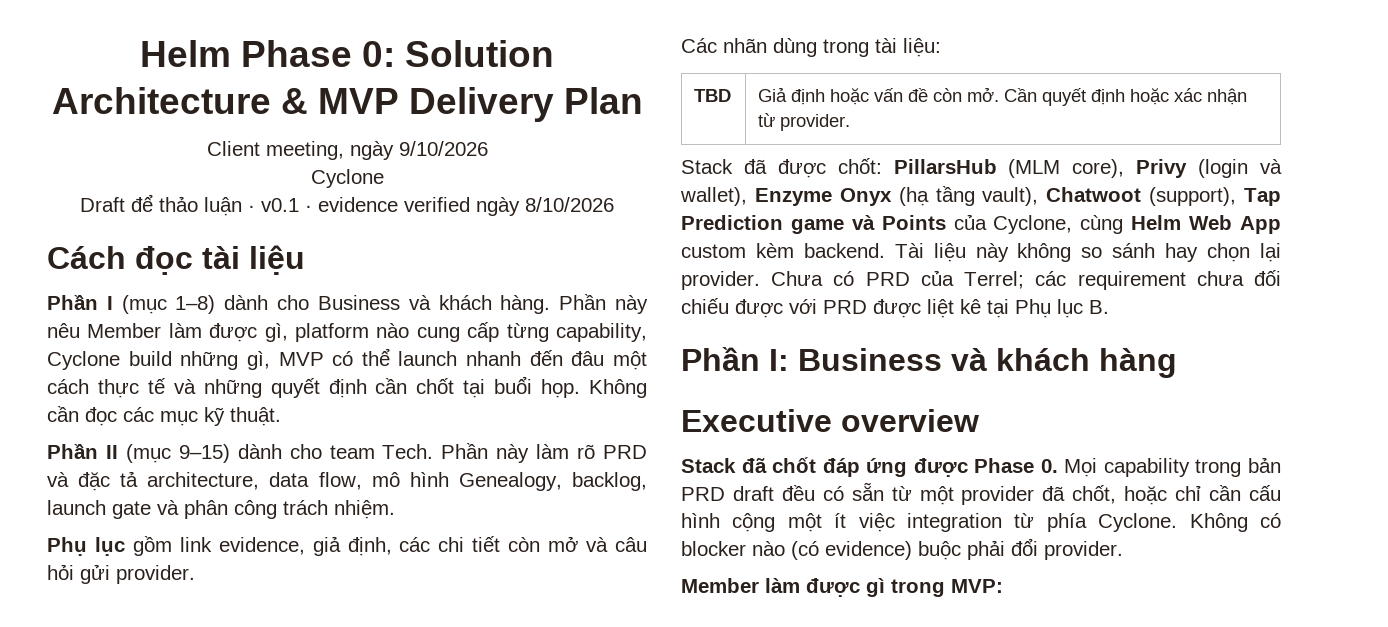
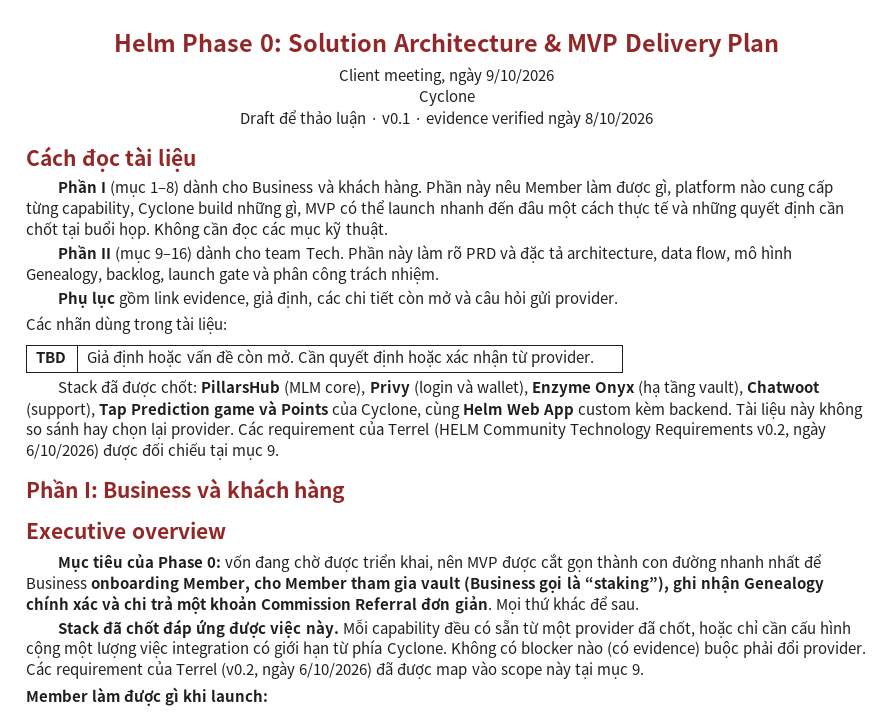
- Phần II (mục 9–15) dành cho team Tech.
+ Phần II (mục 9–16) dành cho team Tech.
- Chưa có PRD của Terrel; các requirement chưa đối chiếu được với PRD được liệt kê tại Phụ lục B.
+ Các requirement của Terrel (HELM Community Technology Requirements v0.2, ngày 6/10/2026) được đối chiếu tại mục 9.
+ Mục tiêu của Phase 0: vốn đang chờ được triển khai, nên MVP được cắt gọn thành con đường nhanh nhất để Business onboarding Member, cho Member tham gia vault (Business gọi là “staking”), ghi nhận Genealogy chính xác và chi trả một khoản Commission Referral đơn giản. Mọi thứ khác để sau.
- Stack đã chốt đáp ứng được Phase 0. Mọi capability trong bản PRD draft đều có sẵn từ một provider đã chốt, hoặc chỉ cần cấu hình cộng một ít việc integration từ phía Cyclone.
+ Stack đã chốt đáp ứng được việc này. Mỗi capability đều có sẵn từ một provider đã chốt, hoặc chỉ cần cấu hình cộng một lượng việc integration có giới hạn từ phía Cyclone.
+ Các requirement của Terrel (v0.2, ngày 6/10/2026) đã được map vào scope này tại mục 9.
- Member làm được gì trong MVP:
+ Member làm được gì khi launch:

